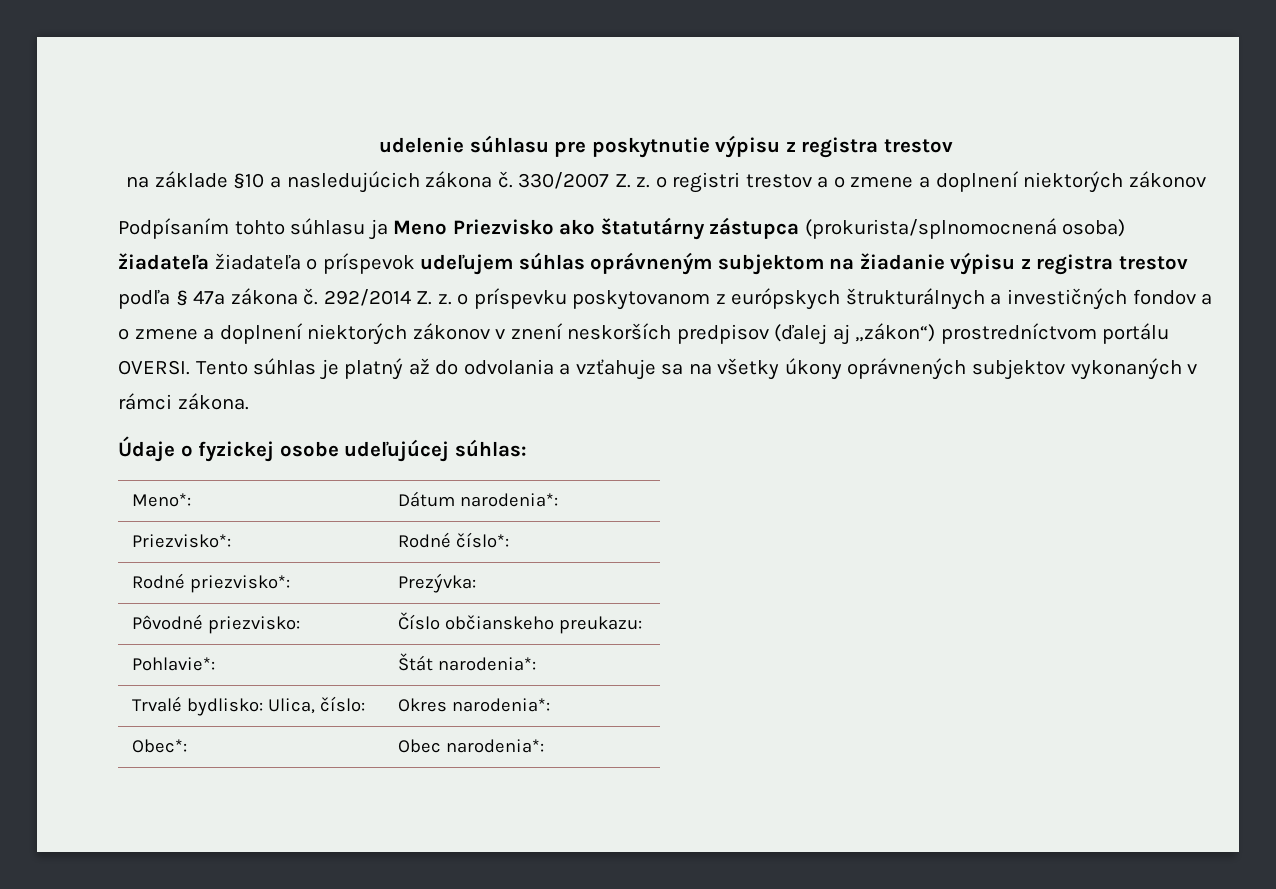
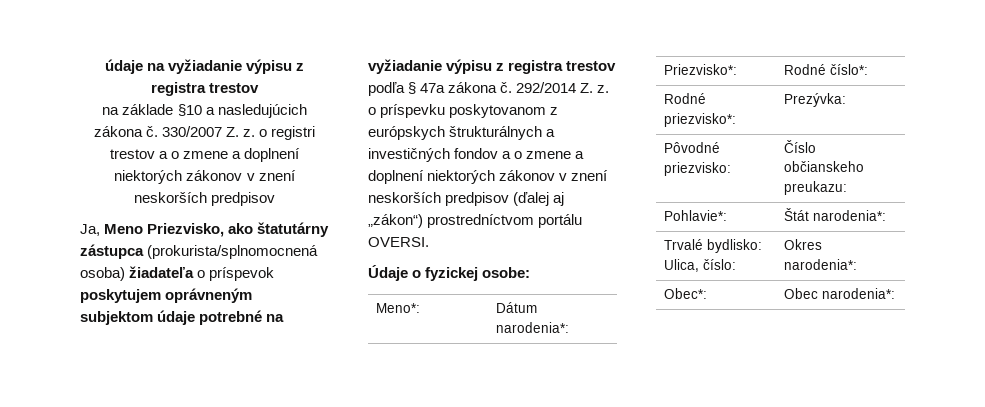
- udelenie súhlasu pre poskytnutie výpisu z registra trestov
+ údaje na vyžiadanie výpisu z registra trestov
- 330/2007 Z. z. o registri trestov a o zmene a doplnení niektorých zákonov
- Podpísaním tohto súhlasu ja Meno Priezvisko ako štatutárny zástupca (prokurista/splnomocnená osoba) žiadateľa žiadateľa o príspevok udeľujem súhlas oprávneným subjektom na žiadanie výpisu z registra trestov podľa § 47a zákona č.
+ 330/2007 Z. z. o registri trestov a o zmene a doplnení niektorých zákonov v znení neskorších predpisov
+ Ja, Meno Priezvisko, ako štatutárny zástupca (prokurista/splnomocnená osoba) žiadateľa o príspevok poskytujem oprávneným subjektom údaje potrebné na vyžiadanie výpisu z registra trestov podľa § 47a zákona č.
- Tento súhlas je platný až do odvolania a vzťahuje sa na všetky úkony oprávnených subjektov vykonaných v rámci zákona.
- Údaje o fyzickej osobe udeľujúcej súhlas:
+ Údaje o fyzickej osobe:

